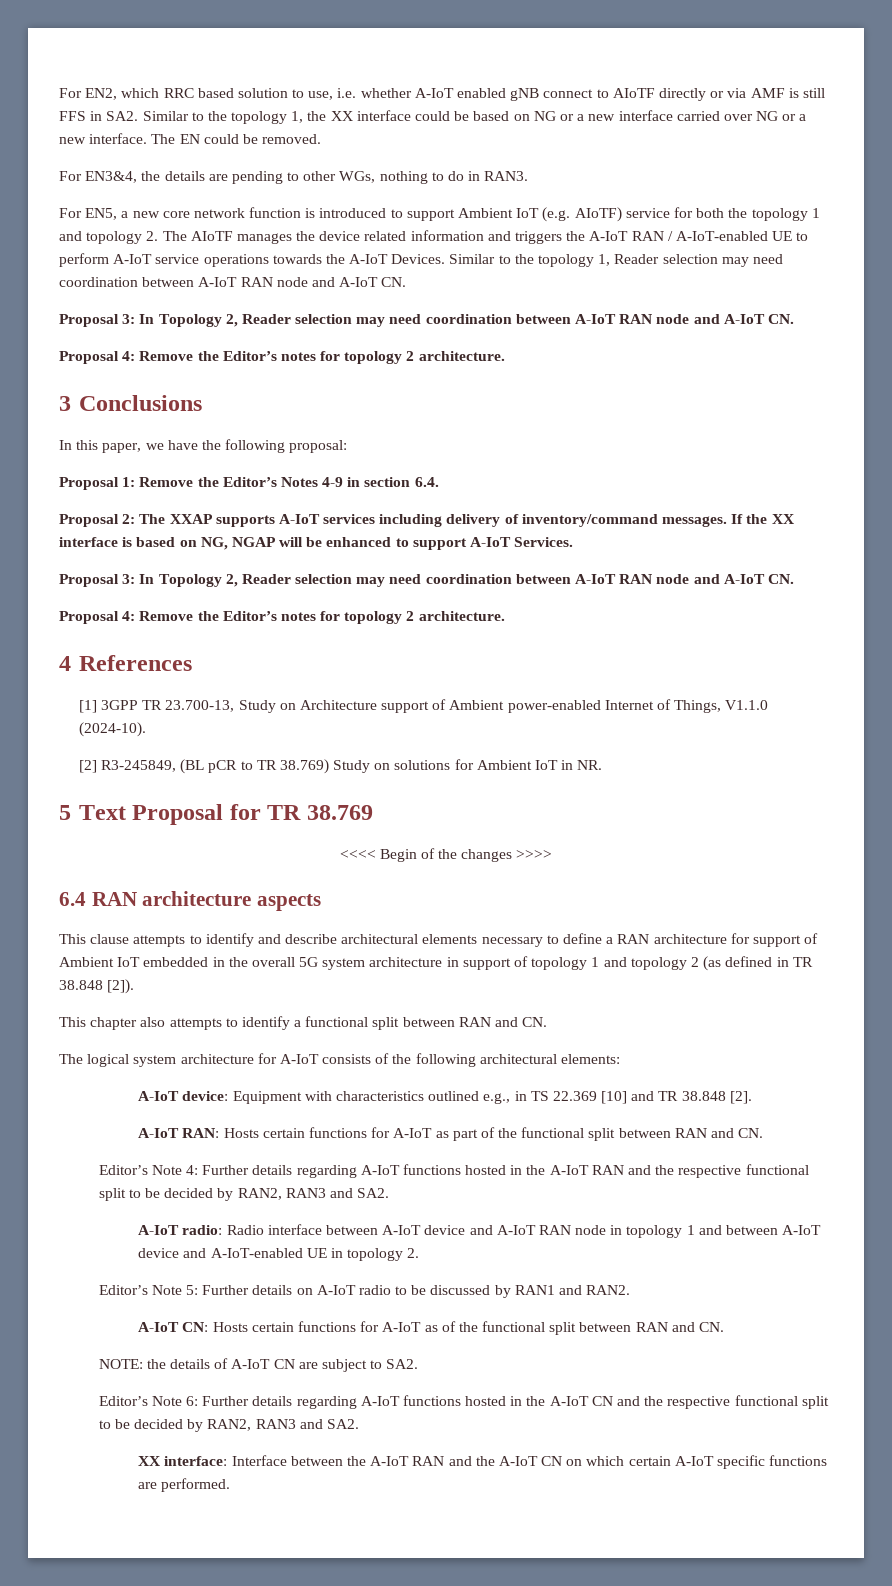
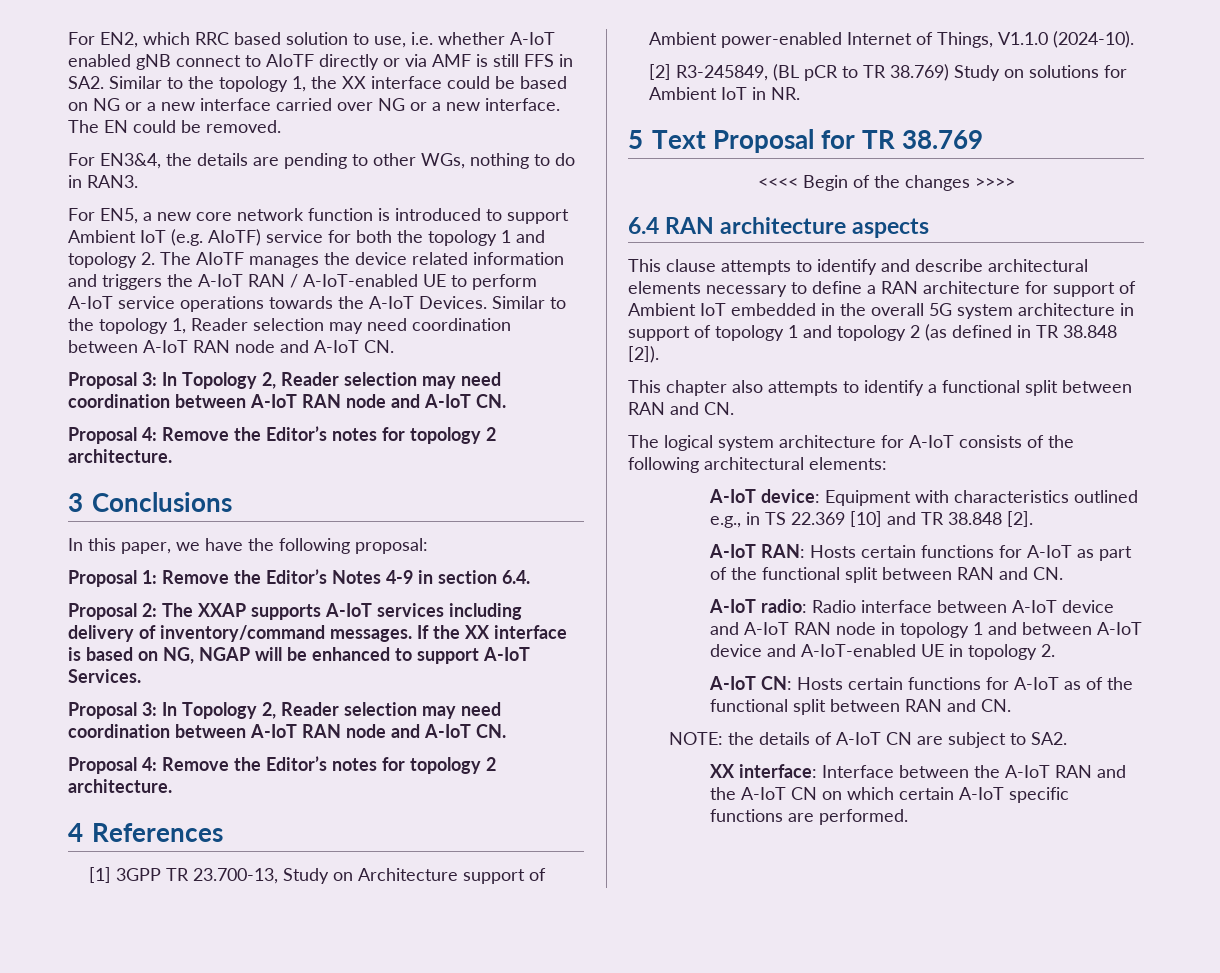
- Editor’s Note 4: Further details regarding A-IoT functions hosted in the A-IoT RAN and the respective functional split to be decided by RAN2, RAN3 and SA2.
- Editor’s Note 5: Further details on A-IoT radio to be discussed by RAN1 and RAN2.
- Editor’s Note 6: Further details regarding A-IoT functions hosted in the A-IoT CN and the respective functional split to be decided by RAN2, RAN3 and SA2.

